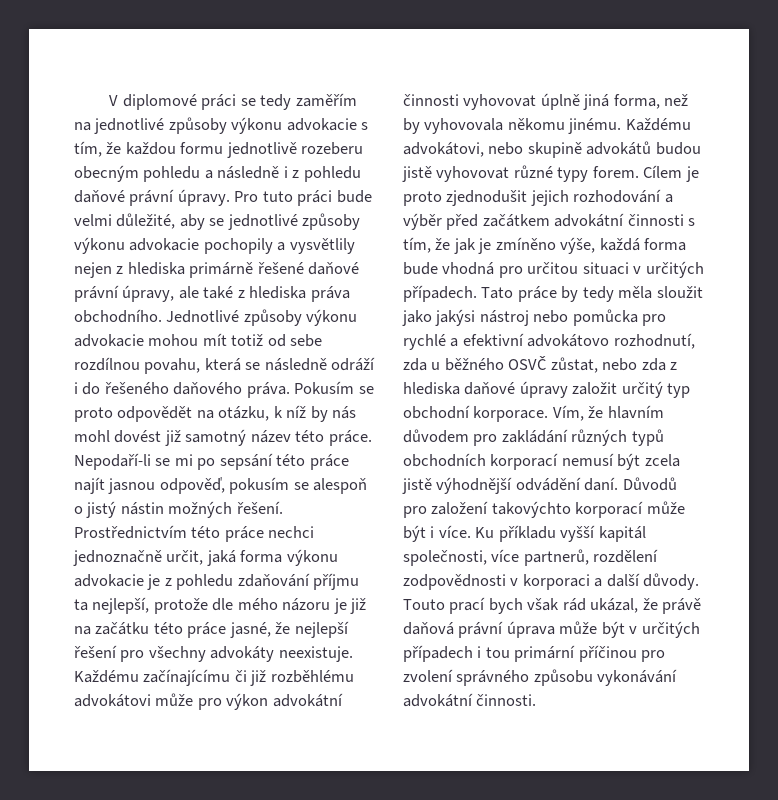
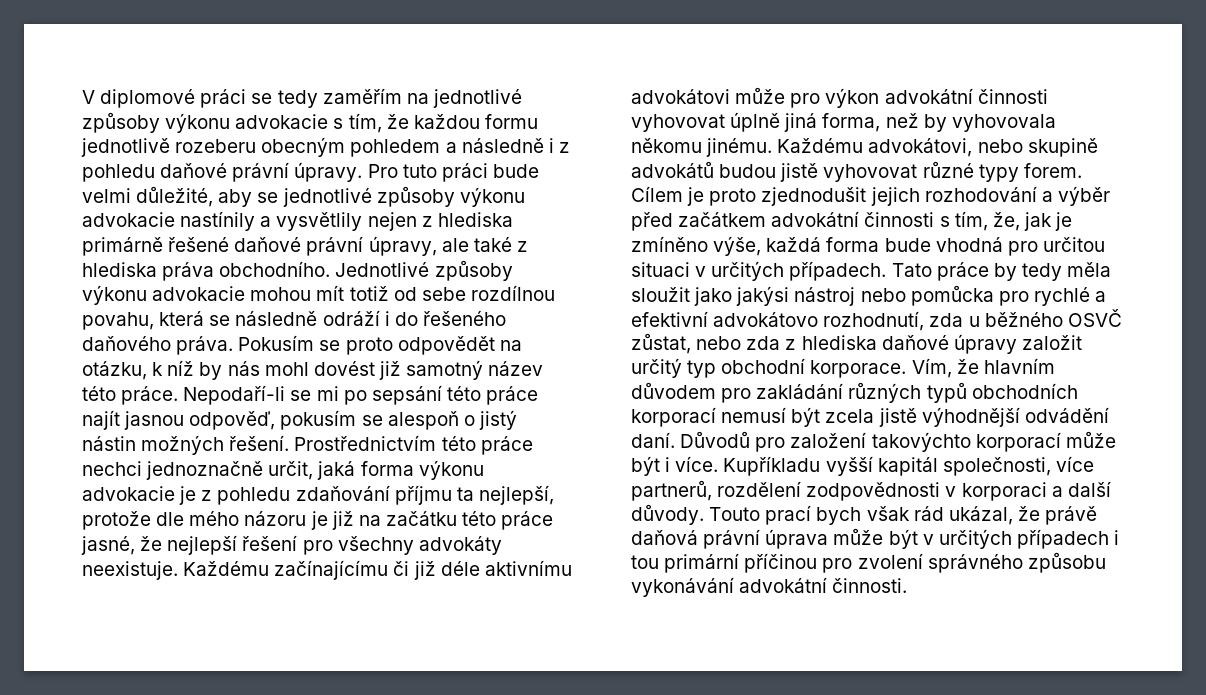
- V diplomové práci se tedy zaměřím na jednotlivé způsoby výkonu advokacie s tím, že každou formu jednotlivě rozeberu obecným pohledu a následně i z pohledu daňové právní úpravy.
+ V diplomové práci se tedy zaměřím na jednotlivé způsoby výkonu advokacie s tím, že každou formu jednotlivě rozeberu obecným pohledem a následně i z pohledu daňové právní úpravy.
- Pro tuto práci bude velmi důležité, aby se jednotlivé způsoby výkonu advokacie pochopily a vysvětlily nejen z hlediska primárně řešené daňové právní úpravy, ale také z hlediska práva obchodního.
+ Pro tuto práci bude velmi důležité, aby se jednotlivé způsoby výkonu advokacie nastínily a vysvětlily nejen z hlediska primárně řešené daňové právní úpravy, ale také z hlediska práva obchodního.
- Každému začínajícímu či již rozběhlému advokátovi může pro výkon advokátní činnosti vyhovovat úplně jiná forma, než by vyhovovala někomu jinému.
+ Každému začínajícímu či již déle aktivnímu advokátovi může pro výkon advokátní činnosti vyhovovat úplně jiná forma, než by vyhovovala někomu jinému.
- Cílem je proto zjednodušit jejich rozhodování a výběr před začátkem advokátní činnosti s tím, že jak je zmíněno výše, každá forma bude vhodná pro určitou situaci v určitých případech.
+ Cílem je proto zjednodušit jejich rozhodování a výběr před začátkem advokátní činnosti s tím, že, jak je zmíněno výše, každá forma bude vhodná pro určitou situaci v určitých případech.
- Ku příkladu vyšší kapitál společnosti, více partnerů, rozdělení zodpovědnosti v korporaci a další důvody.
+ Kupříkladu vyšší kapitál společnosti, více partnerů, rozdělení zodpovědnosti v korporaci a další důvody.

